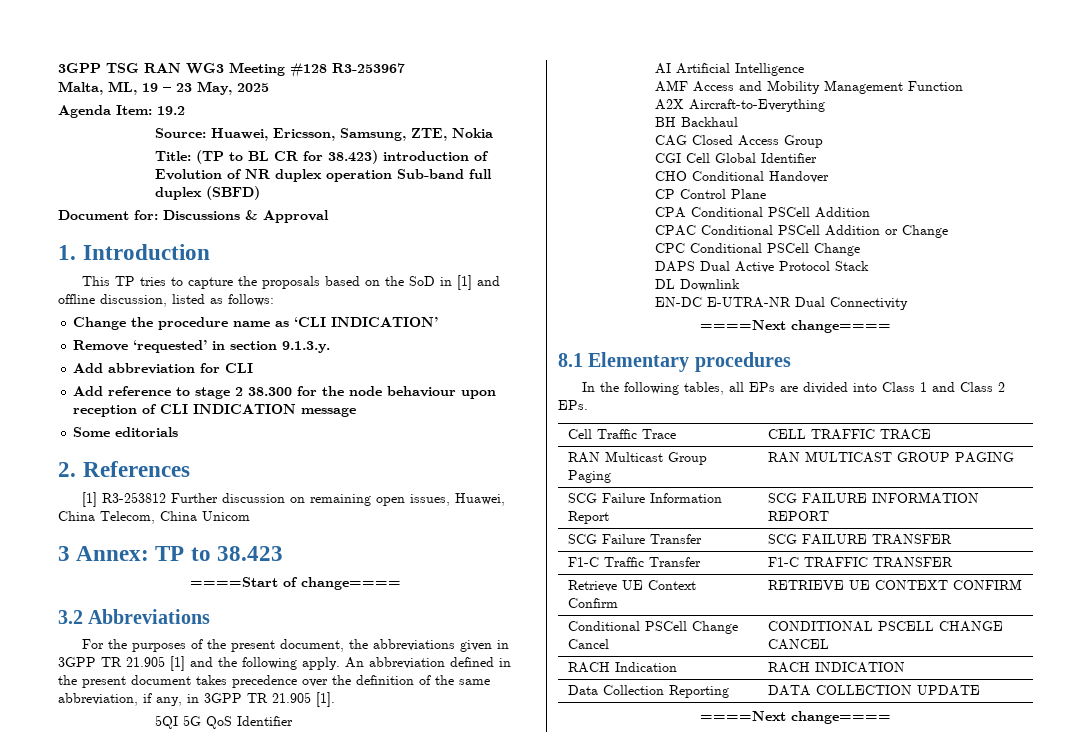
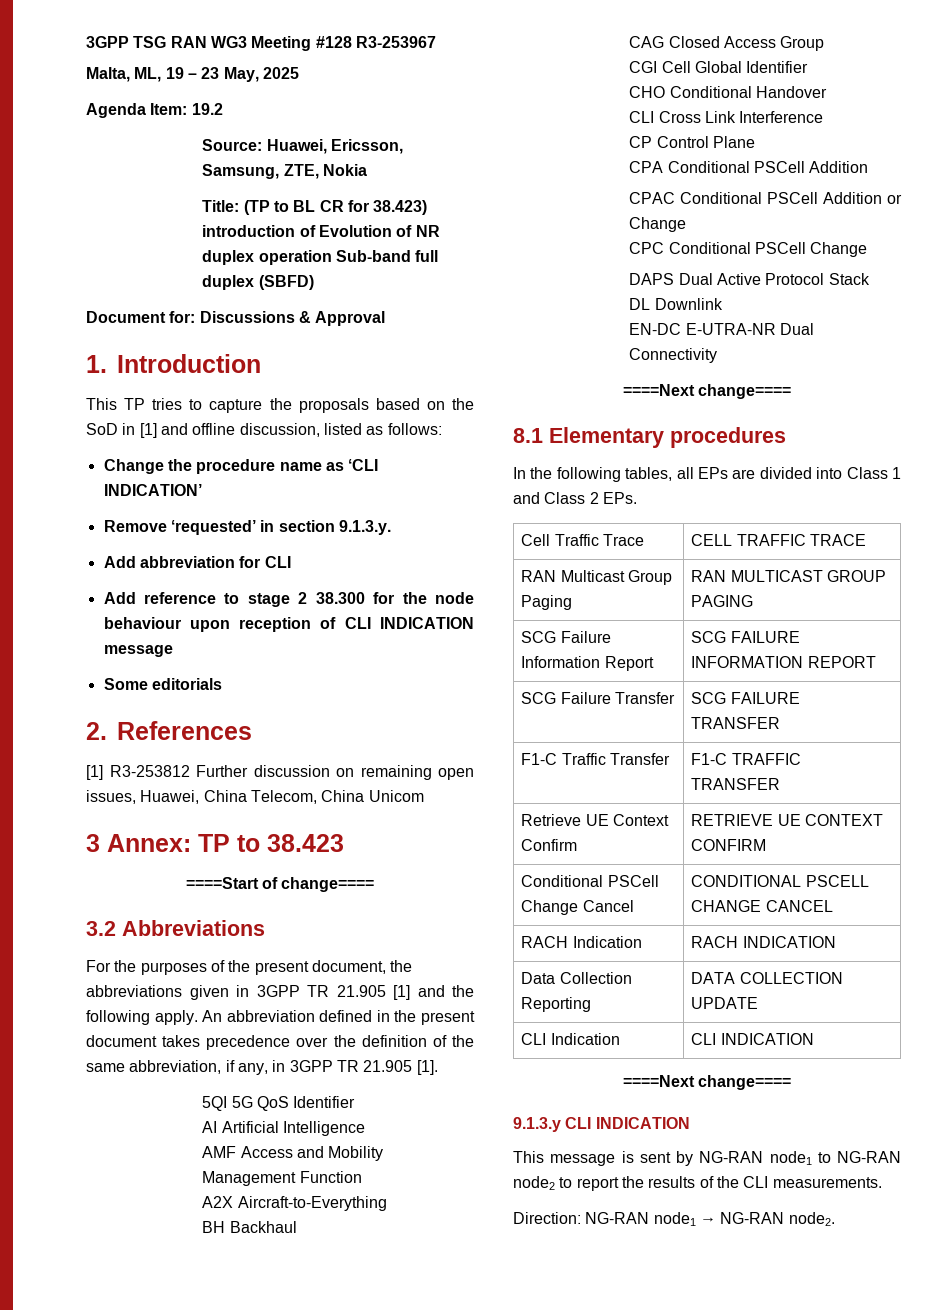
+ CLI Cross Link Interference
  Data Collection Reporting | DATA COLLECTION UPDATE
+ CLI Indication | CLI INDICATION
  ====Next change====
+ 9.1.3.y CLI INDICATION
+ This message is sent by NG-RAN node1 to NG-RAN node2 to report the results of the CLI measurements.
+ Direction: NG-RAN node1 → NG-RAN node2.

